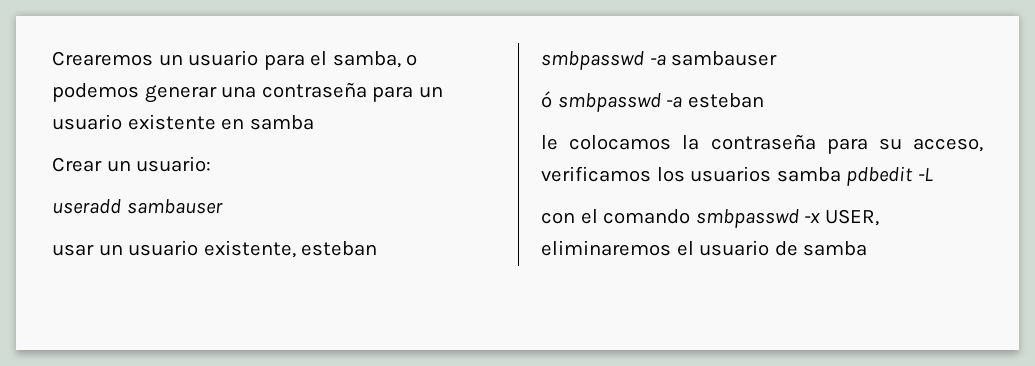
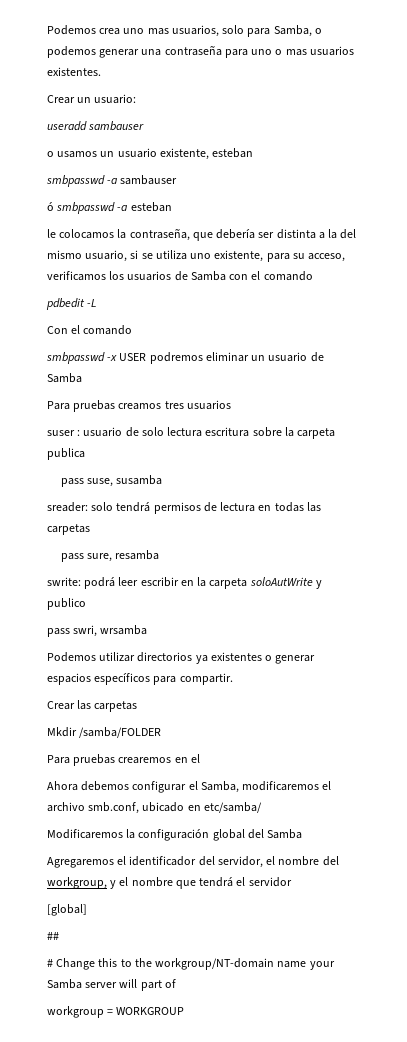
- Crearemos un usuario para el samba, o podemos generar una contraseña para un usuario existente en samba
+ Podemos crea uno mas usuarios, solo para Samba, o podemos generar una contraseña para uno o mas usuarios existentes.
- usar un usuario existente, esteban
+ o usamos un usuario existente, esteban
- le colocamos la contraseña para su acceso, verificamos los usuarios samba pdbedit -L
+ le colocamos la contraseña, que debería ser distinta a la del mismo usuario, si se utiliza uno existente, para su acceso, verificamos los usuarios de Samba con el comando
+ pdbedit -L
- con el comando smbpasswd -x USER, eliminaremos el usuario de samba
+ Con el comando
+ smbpasswd -x USER podremos eliminar un usuario de Samba
+ Para pruebas creamos tres usuarios
+ suser : usuario de solo lectura escritura sobre la carpeta publica
+ pass suse, susamba
+ sreader: solo tendrá permisos de lectura en todas las carpetas
+ pass sure, resamba
+ swrite: podrá leer escribir en la carpeta soloAutWrite y publico
+ pass swri, wrsamba
+ Podemos utilizar directorios ya existentes o generar espacios específicos para compartir.
+ Crear las carpetas
+ Mkdir /samba/FOLDER
+ Para pruebas crearemos en el
+ Ahora debemos configurar el Samba, modificaremos el archivo smb.conf, ubicado en etc/samba/
+ Modificaremos la configuración global del Samba
+ Agregaremos el identificador del servidor, el nombre del workgroup, y el nombre que tendrá el servidor
+ [global]
+ ##
+ # Change this to the workgroup/NT-domain name your Samba server will part of
+ workgroup = WORKGROUP

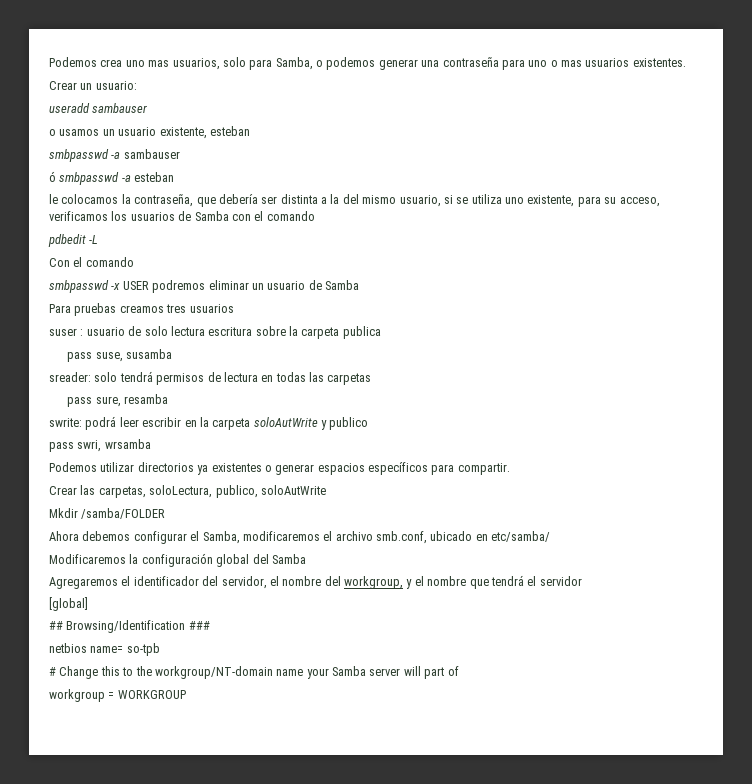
- Crear las carpetas
+ Crear las carpetas, soloLectura, publico, soloAutWrite
  Mkdir /samba/FOLDER
- Para pruebas crearemos en el
- ##
+ ## Browsing/Identification ###
+ netbios name= so-tpb

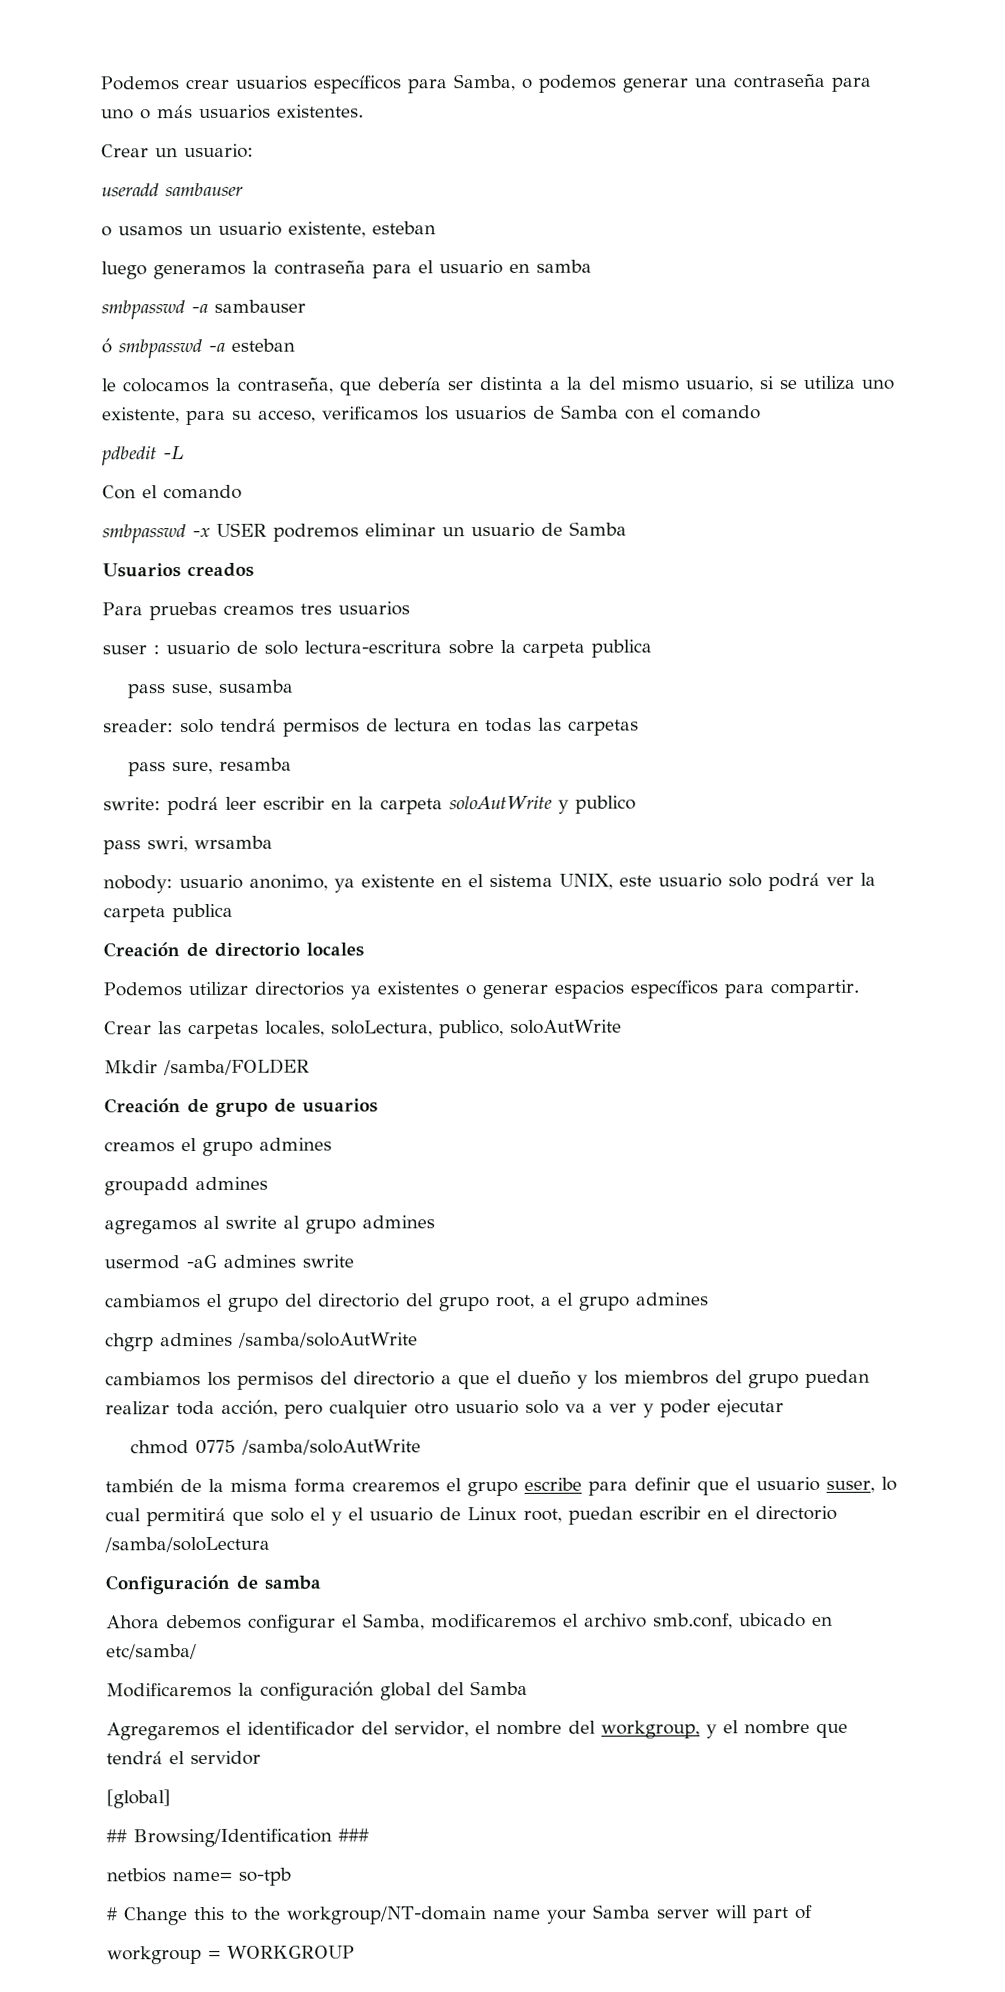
- Podemos crea uno mas usuarios, solo para Samba, o podemos generar una contraseña para uno o mas usuarios existentes.
+ Podemos crear usuarios específicos para Samba, o podemos generar una contraseña para uno o más usuarios existentes.
+ luego generamos la contraseña para el usuario en samba
+ Usuarios creados
- suser : usuario de solo lectura escritura sobre la carpeta publica
+ suser : usuario de solo lectura-escritura sobre la carpeta publica
+ nobody: usuario anonimo, ya existente en el sistema UNIX, este usuario solo podrá ver la carpeta publica
+ Creación de directorio locales
- Crear las carpetas, soloLectura, publico, soloAutWrite
+ Crear las carpetas locales, soloLectura, publico, soloAutWrite
+ Creación de grupo de usuarios
+ creamos el grupo admines
+ groupadd admines
+ agregamos al swrite al grupo admines
+ usermod -aG admines swrite
+ cambiamos el grupo del directorio del grupo root, a el grupo admines
+ chgrp admines /samba/soloAutWrite
+ cambiamos los permisos del directorio a que el dueño y los miembros del grupo puedan realizar toda acción, pero cualquier otro usuario solo va a ver y poder ejecutar
+ chmod 0775 /samba/soloAutWrite
+ también de la misma forma crearemos el grupo escribe para definir que el usuario suser, lo cual permitirá que solo el y el usuario de Linux root, puedan escribir en el directorio /samba/soloLectura
+ Configuración de samba

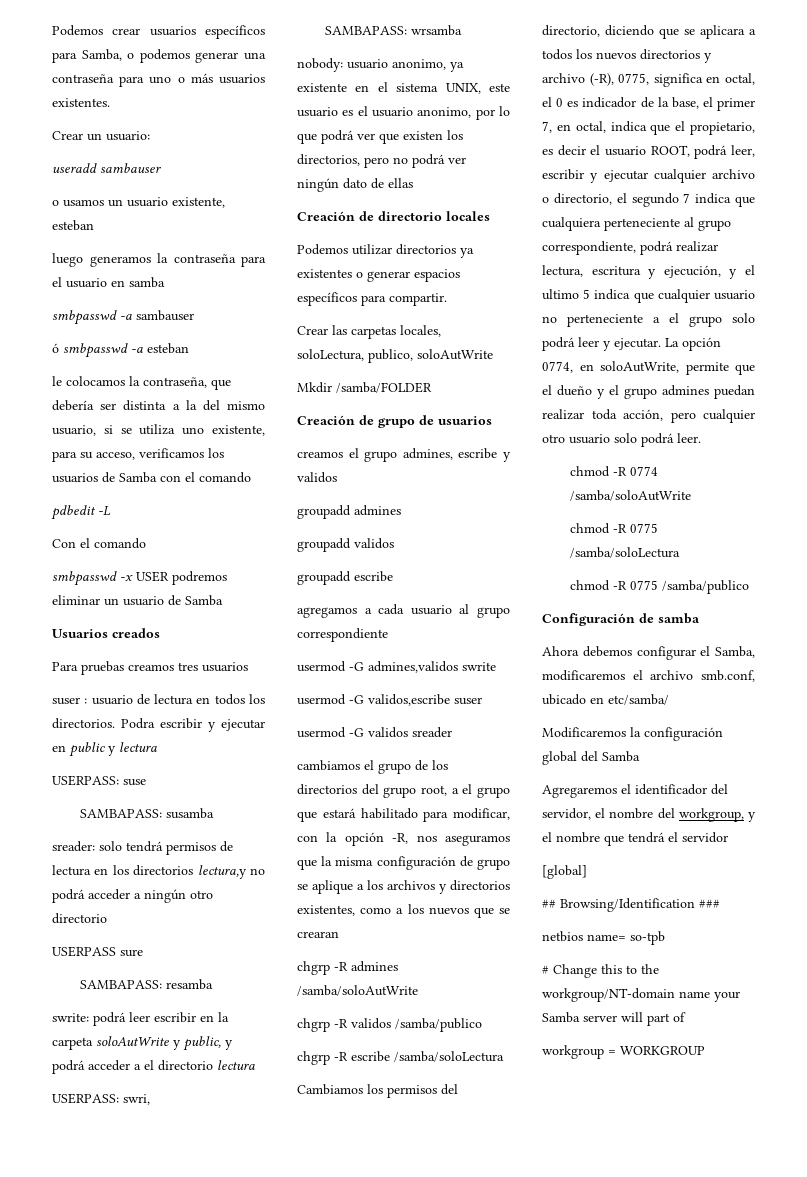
- suser : usuario de solo lectura-escritura sobre la carpeta publica
- pass suse, susamba
+ suser : usuario de lectura en todos los directorios. Podra escribir y ejecutar en public y lectura
+ USERPASS: suse
+ SAMBAPASS: susamba
- sreader: solo tendrá permisos de lectura en todas las carpetas
- pass sure, resamba
+ sreader: solo tendrá permisos de lectura en los directorios lectura,y no podrá acceder a ningún otro directorio
+ USERPASS sure
+ SAMBAPASS: resamba
- swrite: podrá leer escribir en la carpeta soloAutWrite y publico
- pass swri, wrsamba
+ swrite: podrá leer escribir en la carpeta soloAutWrite y public, y podrá acceder a el directorio lectura
+ USERPASS: swri,
+ SAMBAPASS: wrsamba
- nobody: usuario anonimo, ya existente en el sistema UNIX, este usuario solo podrá ver la carpeta publica
+ nobody: usuario anonimo, ya existente en el sistema UNIX, este usuario es el usuario anonimo, por lo que podrá ver que existen los directorios, pero no podrá ver ningún dato de ellas
- creamos el grupo admines
+ creamos el grupo admines, escribe y validos
  groupadd admines
- agregamos al swrite al grupo admines
- usermod -aG admines swrite
+ groupadd validos
+ groupadd escribe
+ agregamos a cada usuario al grupo correspondiente
+ usermod -G admines,validos swrite
+ usermod -G validos,escribe suser
+ usermod -G validos sreader
- cambiamos el grupo del directorio del grupo root, a el grupo admines
- chgrp admines /samba/soloAutWrite
+ cambiamos el grupo de los directorios del grupo root, a el grupo que estará habilitado para modificar, con la opción -R, nos aseguramos que la misma configuración de grupo se aplique a los archivos y directorios existentes, como a los nuevos que se crearan
+ chgrp -R admines /samba/soloAutWrite
- cambiamos los permisos del directorio a que el dueño y los miembros del grupo puedan realizar toda acción, pero cualquier otro usuario solo va a ver y poder ejecutar
- chmod 0775 /samba/soloAutWrite
- también de la misma forma crearemos el grupo escribe para definir que el usuario suser, lo cual permitirá que solo el y el usuario de Linux root, puedan escribir en el directorio /samba/soloLectura
+ chgrp -R validos /samba/publico
+ chgrp -R escribe /samba/soloLectura
+ Cambiamos los permisos del directorio, diciendo que se aplicara a todos los nuevos directorios y archivo (-R), 0775, significa en octal, el 0 es indicador de la base, el primer 7, en octal, indica que el propietario, es decir el usuario ROOT, podrá leer, escribir y ejecutar cualquier archivo o directorio, el segundo 7 indica que cualquiera perteneciente al grupo correspondiente, podrá realizar lectura, escritura y ejecución, y el ultimo 5 indica que cualquier usuario no perteneciente a el grupo solo podrá leer y ejecutar. La opción 0774, en soloAutWrite, permite que el dueño y el grupo admines puedan realizar toda acción, pero cualquier otro usuario solo podrá leer.
+ chmod -R 0774 /samba/soloAutWrite
+ chmod -R 0775 /samba/soloLectura
+ chmod -R 0775 /samba/publico

